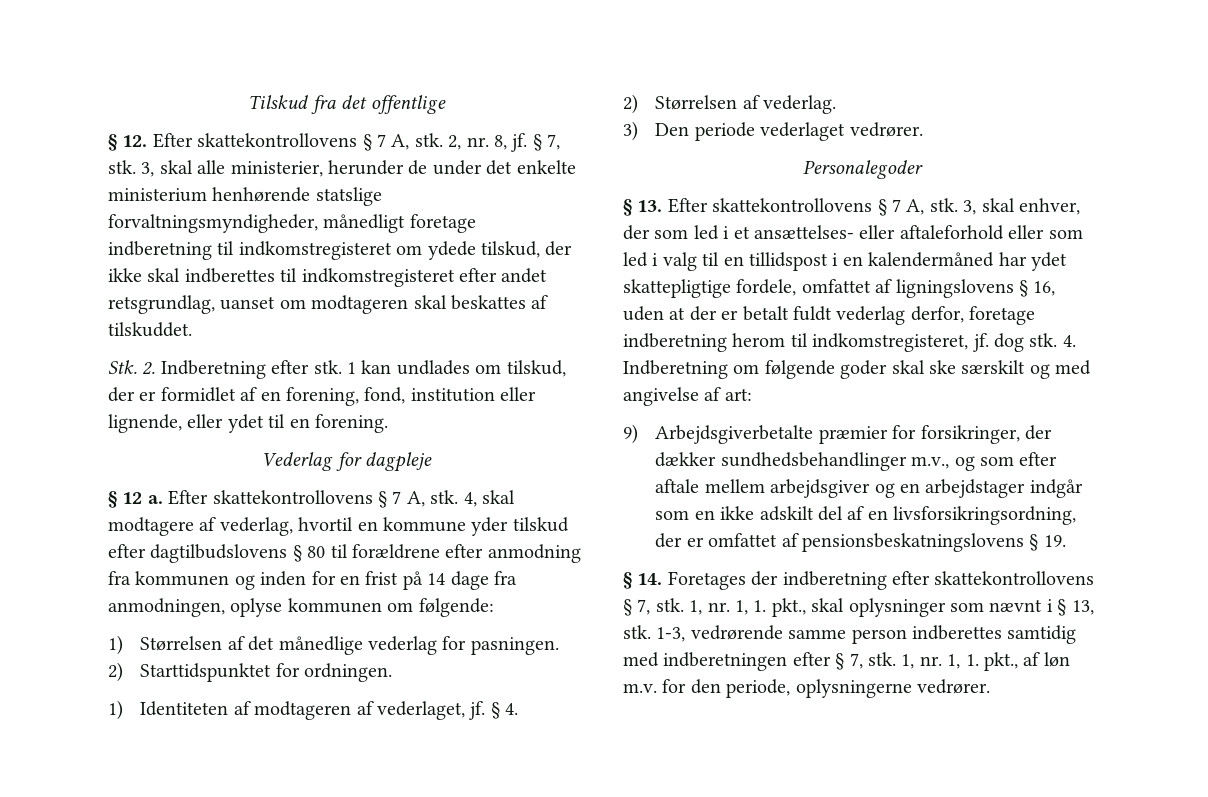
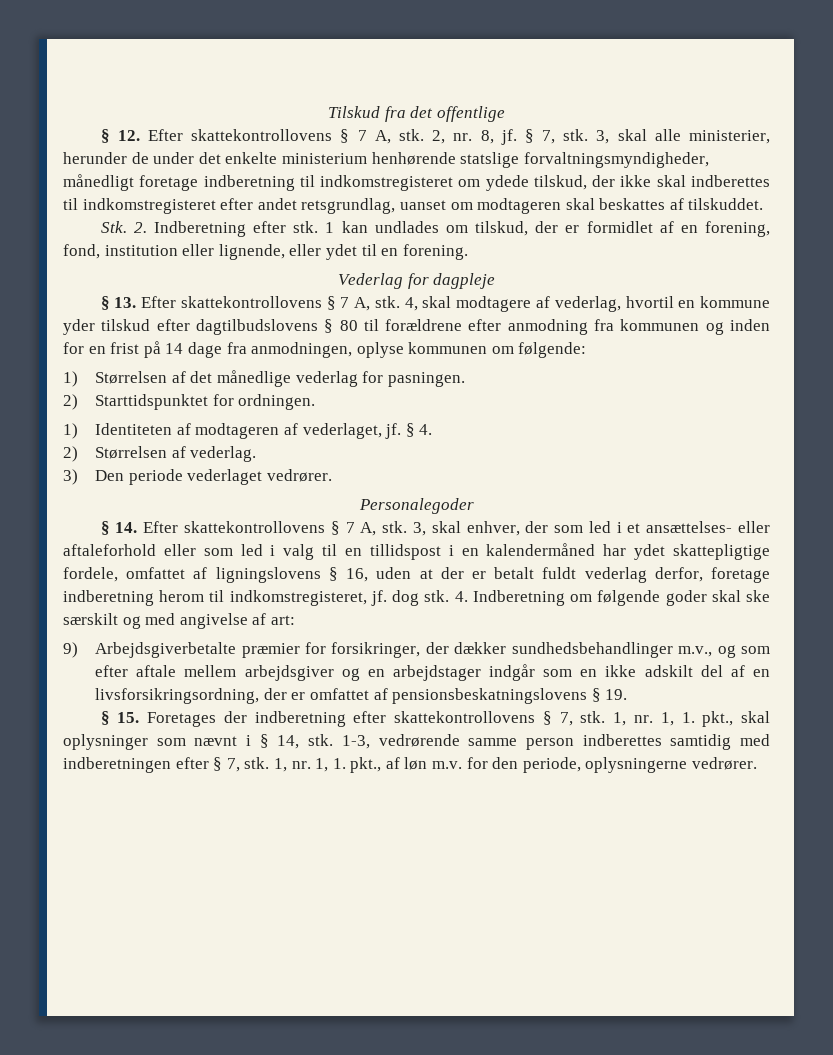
- § 12 a. Efter skattekontrollovens § 7 A, stk.
+ § 13. Efter skattekontrollovens § 7 A, stk.
- § 13. Efter skattekontrollovens § 7 A, stk.
+ § 14. Efter skattekontrollovens § 7 A, stk.
- § 14. Foretages der indberetning efter skattekontrollovens § 7, stk.
+ § 15. Foretages der indberetning efter skattekontrollovens § 7, stk.
- 1, nr. 1, 1. pkt., skal oplysninger som nævnt i § 13, stk.
+ 1, nr. 1, 1. pkt., skal oplysninger som nævnt i § 14, stk.

